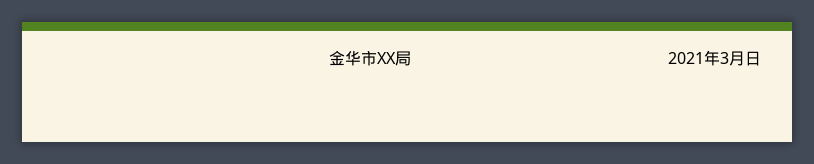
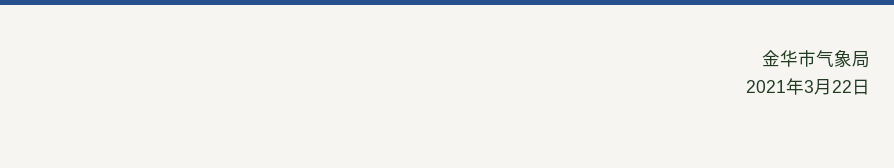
- 金华市XX局
+ 金华市气象局
- 2021年3月日
+ 2021年3月22日

